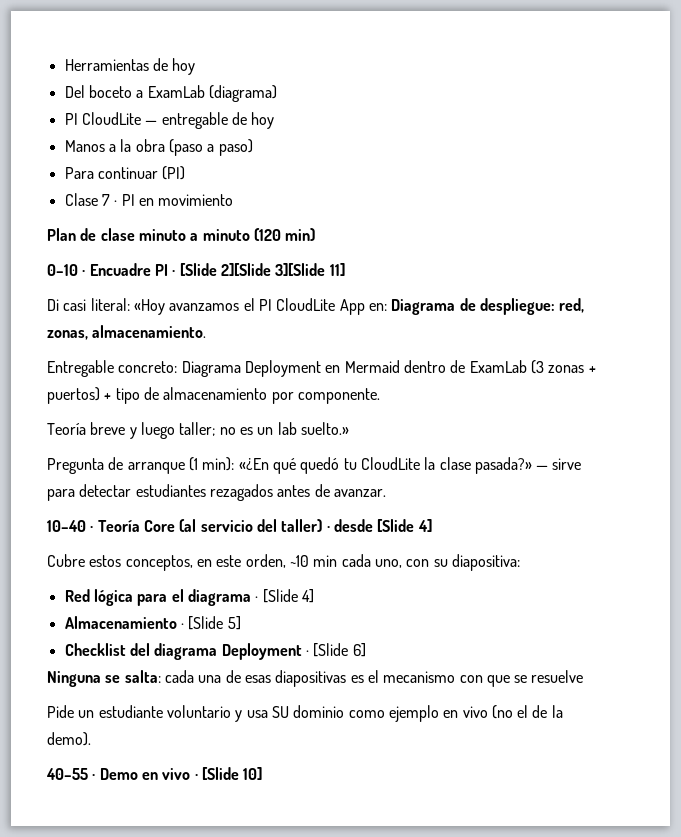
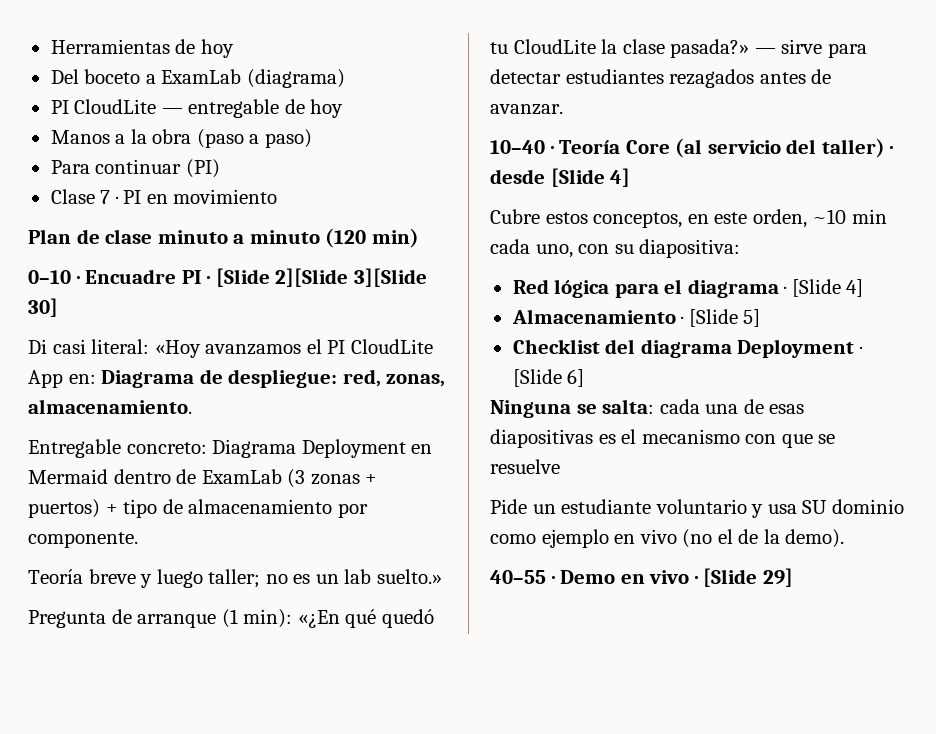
- 0–10 · Encuadre PI · [Slide 2][Slide 3][Slide 11]
+ 0–10 · Encuadre PI · [Slide 2][Slide 3][Slide 30]
- 40–55 · Demo en vivo · [Slide 10]
+ 40–55 · Demo en vivo · [Slide 29]

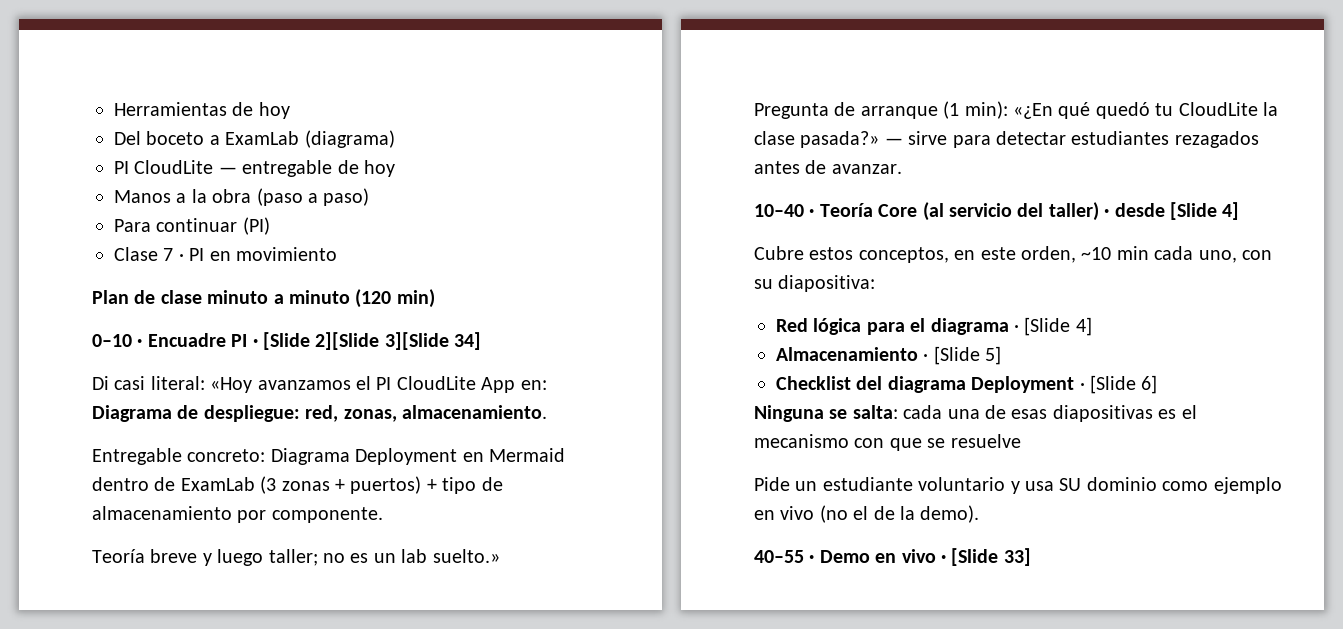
- 0–10 · Encuadre PI · [Slide 2][Slide 3][Slide 30]
+ 0–10 · Encuadre PI · [Slide 2][Slide 3][Slide 34]
- 40–55 · Demo en vivo · [Slide 29]
+ 40–55 · Demo en vivo · [Slide 33]

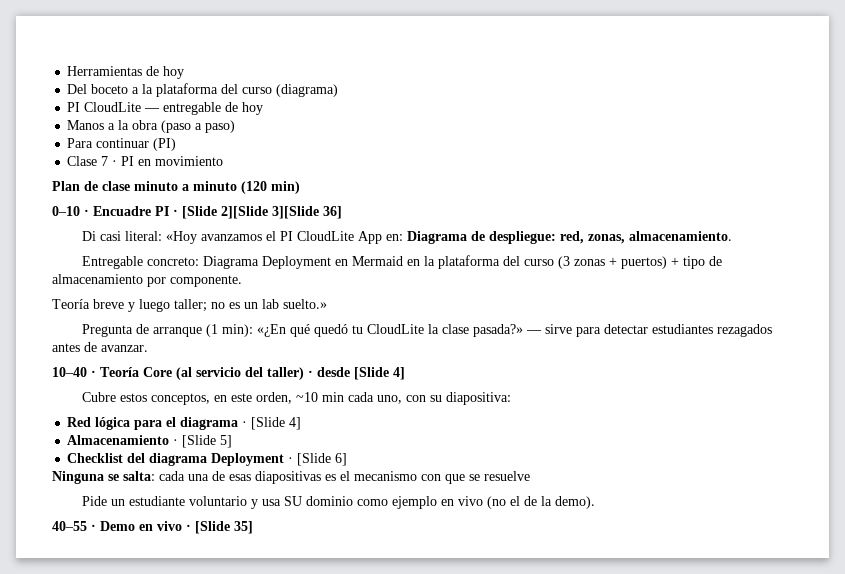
- Del boceto a ExamLab (diagrama)
+ Del boceto a la plataforma del curso (diagrama)
- 0–10 · Encuadre PI · [Slide 2][Slide 3][Slide 34]
+ 0–10 · Encuadre PI · [Slide 2][Slide 3][Slide 36]
- Entregable concreto: Diagrama Deployment en Mermaid dentro de ExamLab (3 zonas + puertos) + tipo de almacenamiento por componente.
+ Entregable concreto: Diagrama Deployment en Mermaid en la plataforma del curso (3 zonas + puertos) + tipo de almacenamiento por componente.
- 40–55 · Demo en vivo · [Slide 33]
+ 40–55 · Demo en vivo · [Slide 35]

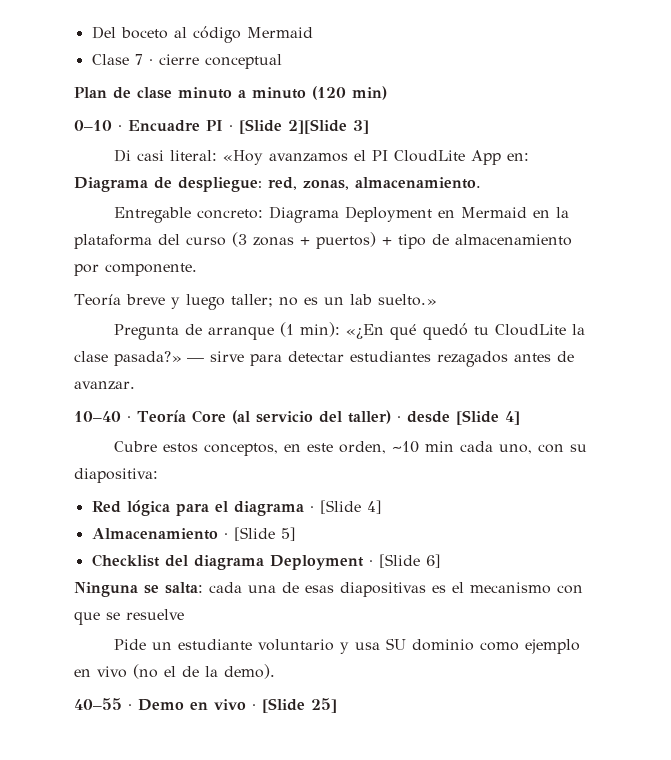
- Herramientas de hoy
- Del boceto a la plataforma del curso (diagrama)
- PI CloudLite — entregable de hoy
- Manos a la obra (paso a paso)
- Para continuar (PI)
+ Del boceto al código Mermaid
- Clase 7 · PI en movimiento
+ Clase 7 · cierre conceptual
- 0–10 · Encuadre PI · [Slide 2][Slide 3][Slide 36]
+ 0–10 · Encuadre PI · [Slide 2][Slide 3]
- 40–55 · Demo en vivo · [Slide 35]
+ 40–55 · Demo en vivo · [Slide 25]

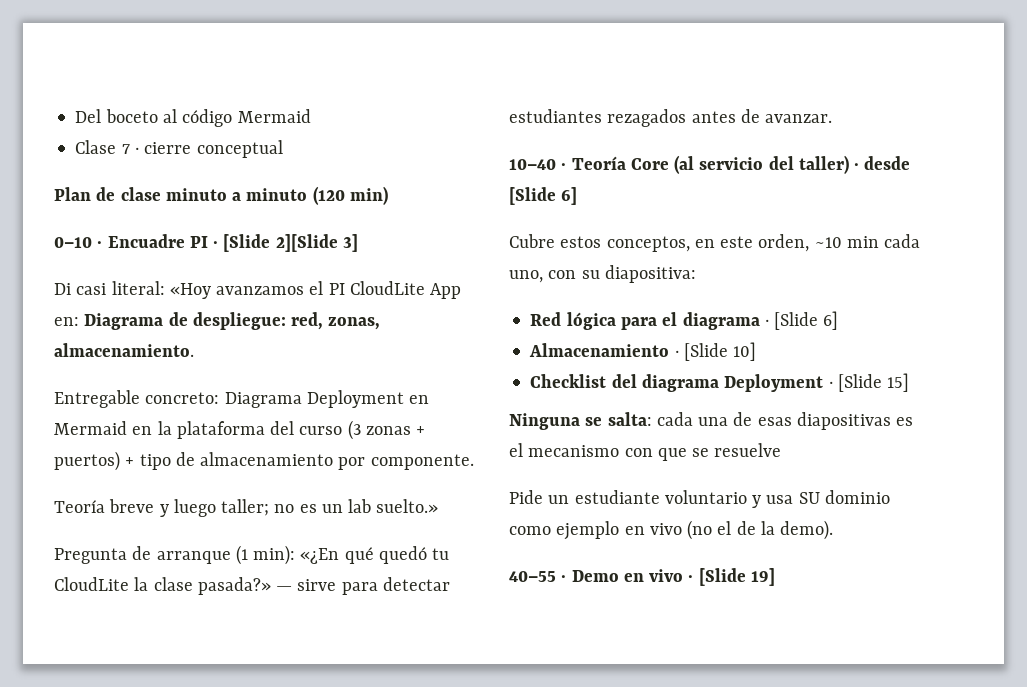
- 10–40 · Teoría Core (al servicio del taller) · desde [Slide 4]
+ 10–40 · Teoría Core (al servicio del taller) · desde [Slide 6]
- Red lógica para el diagrama · [Slide 4]
+ Red lógica para el diagrama · [Slide 6]
- Almacenamiento · [Slide 5]
+ Almacenamiento · [Slide 10]
- Checklist del diagrama Deployment · [Slide 6]
+ Checklist del diagrama Deployment · [Slide 15]
- 40–55 · Demo en vivo · [Slide 25]
+ 40–55 · Demo en vivo · [Slide 19]

